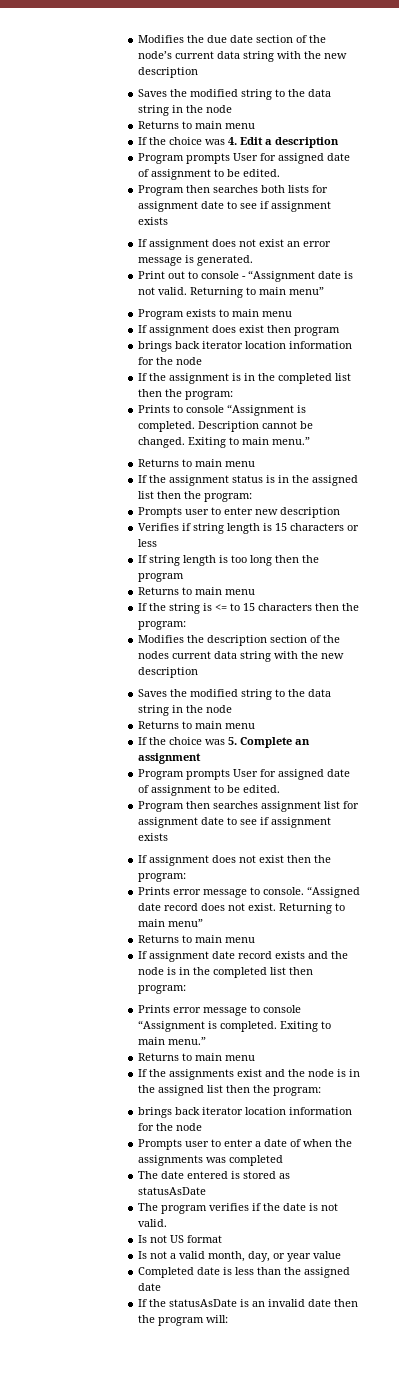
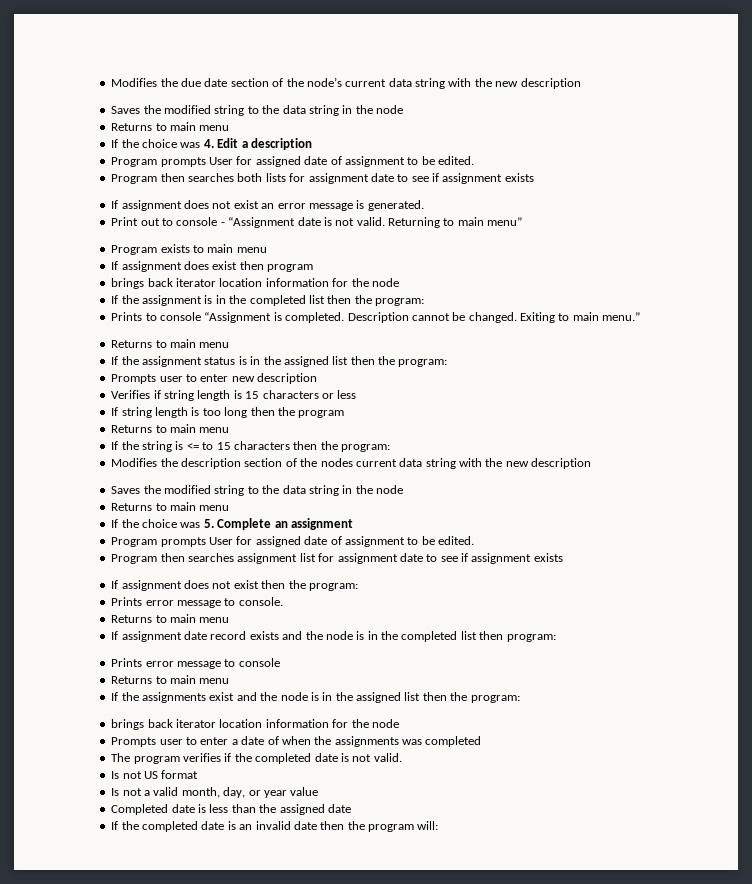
- “Assigned date record does not exist. Returning to main menu”
- Prints error message to console “Assignment is completed. Exiting to main menu.”
+ Prints error message to console
- The date entered is stored as statusAsDate
- The program verifies if the date is not valid.
+ The program verifies if the completed date is not valid.
- If the statusAsDate is an invalid date then the program will:
+ If the completed date is an invalid date then the program will:

